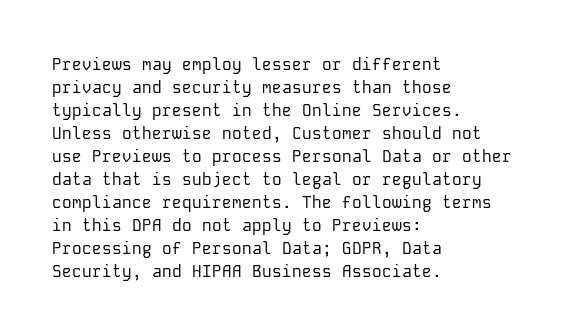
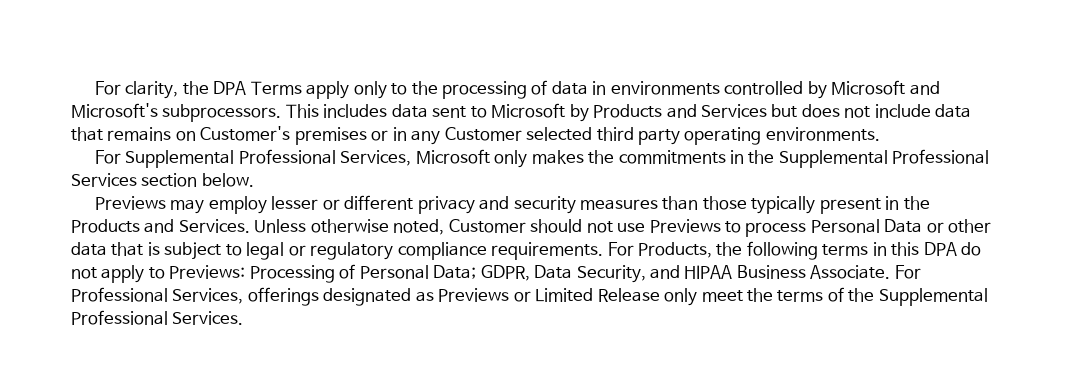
+ For clarity, the DPA Terms apply only to the processing of data in environments controlled by Microsoft and Microsoft's subprocessors. This includes data sent to Microsoft by Products and Services but does not include data that remains on Customer's premises or in any Customer selected third party operating environments.
+ For Supplemental Professional Services, Microsoft only makes the commitments in the Supplemental Professional Services section below.
- Previews may employ lesser or different privacy and security measures than those typically present in the Online Services.
+ Previews may employ lesser or different privacy and security measures than those typically present in the Products and Services.
- The following terms in this DPA do not apply to Previews: Processing of Personal Data; GDPR, Data Security, and HIPAA Business Associate.
+ For Products, the following terms in this DPA do not apply to Previews: Processing of Personal Data; GDPR, Data Security, and HIPAA Business Associate.
+ For Professional Services, offerings designated as Previews or Limited Release only meet the terms of the Supplemental Professional Services.

